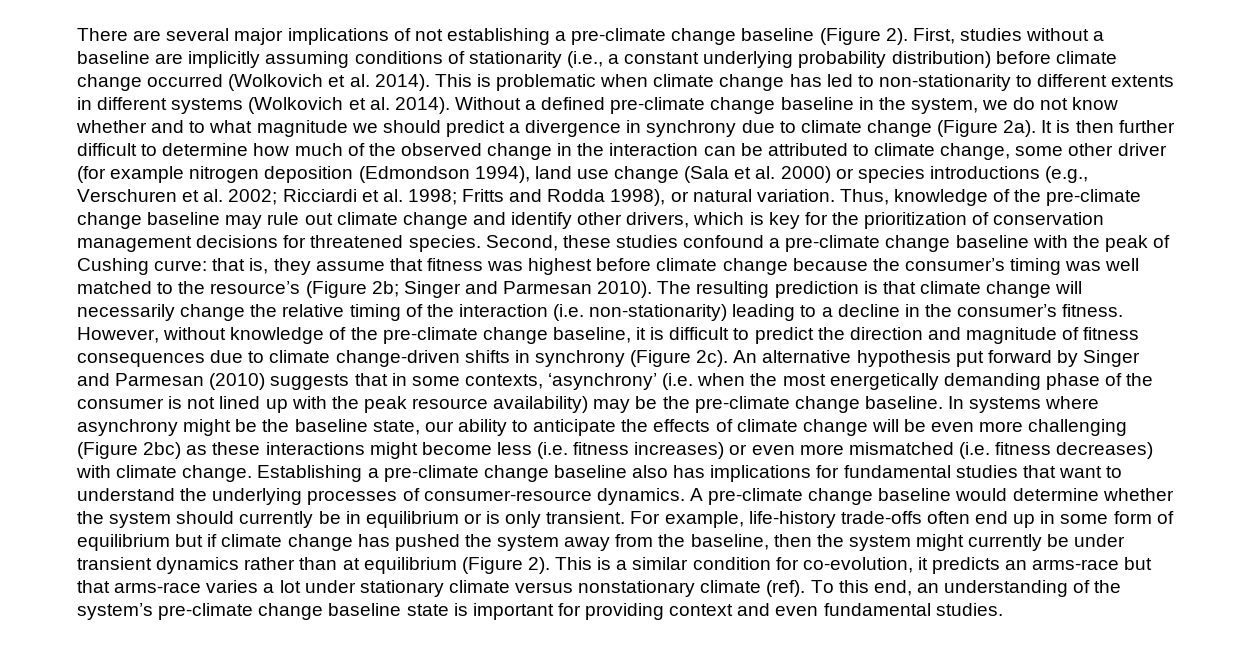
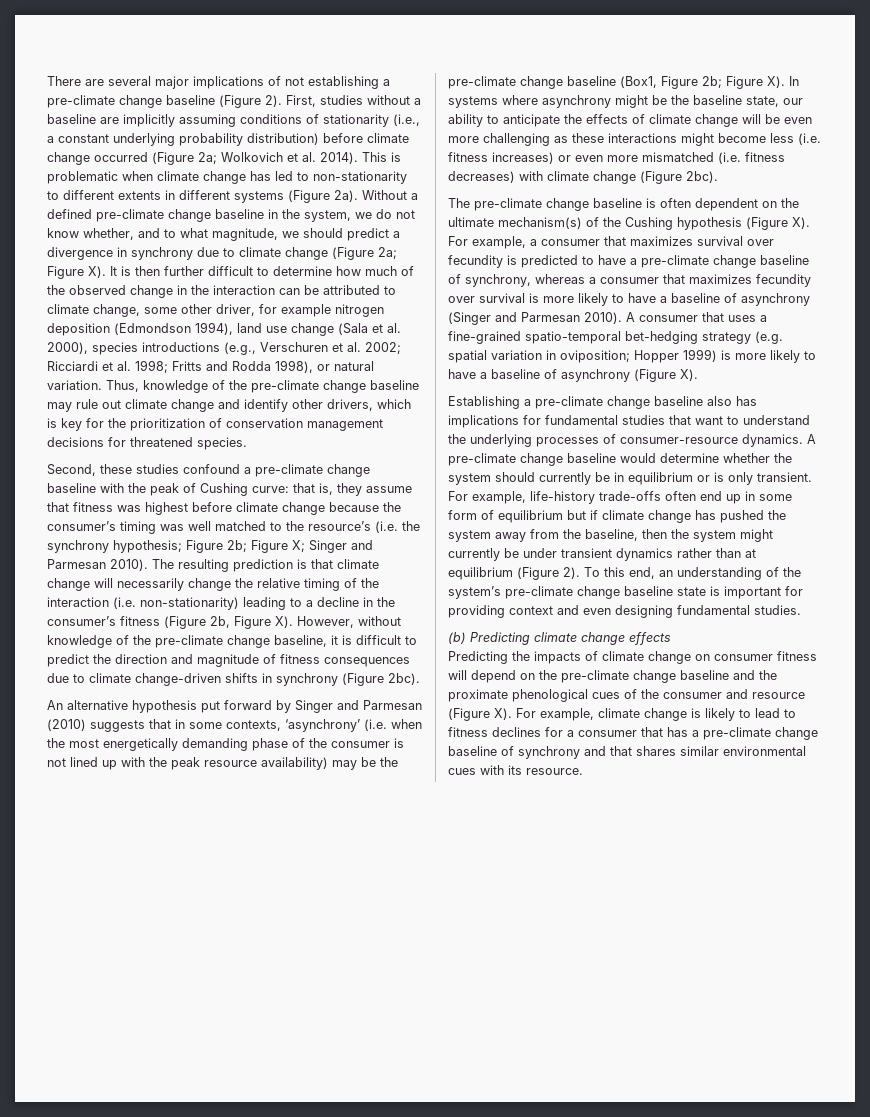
- First, studies without a baseline are implicitly assuming conditions of stationarity (i.e., a constant underlying probability distribution) before climate change occurred (Wolkovich et al. 2014).
+ First, studies without a baseline are implicitly assuming conditions of stationarity (i.e., a constant underlying probability distribution) before climate change occurred (Figure 2a; Wolkovich et al. 2014).
- This is problematic when climate change has led to non-stationarity to different extents in different systems (Wolkovich et al. 2014).
+ This is problematic when climate change has led to non-stationarity to different extents in different systems (Figure 2a).
- Without a defined pre-climate change baseline in the system, we do not know whether and to what magnitude we should predict a divergence in synchrony due to climate change (Figure 2a). It is then further difficult to determine how much of the observed change in the interaction can be attributed to climate change, some other driver (for example nitrogen deposition (Edmondson 1994), land use change (Sala et al. 2000) or species introductions (e.g., Verschuren et al. 2002;
+ Without a defined pre-climate change baseline in the system, we do not know whether, and to what magnitude, we should predict a divergence in synchrony due to climate change (Figure 2a; Figure X). It is then further difficult to determine how much of the observed change in the interaction can be attributed to climate change, some other driver, for example nitrogen deposition (Edmondson 1994), land use change (Sala et al. 2000), species introductions (e.g., Verschuren et al. 2002;
- Thus, knowledge of the pre-climate change baseline may rule out climate change and identify other drivers, which is key for the prioritization of conservation management decisions for threatened species. Second, these studies confound a pre-climate change baseline with the peak of Cushing curve:
+ Thus, knowledge of the pre-climate change baseline may rule out climate change and identify other drivers, which is key for the prioritization of conservation management decisions for threatened species.
+ Second, these studies confound a pre-climate change baseline with the peak of Cushing curve:
- that is, they assume that fitness was highest before climate change because the consumer’s timing was well matched to the resource’s (Figure 2b;
+ that is, they assume that fitness was highest before climate change because the consumer’s timing was well matched to the resource’s (i.e. the synchrony hypothesis; Figure 2b; Figure X;
- The resulting prediction is that climate change will necessarily change the relative timing of the interaction (i.e. non-stationarity) leading to a decline in the consumer’s fitness. However, without knowledge of the pre-climate change baseline, it is difficult to predict the direction and magnitude of fitness consequences due to climate change-driven shifts in synchrony (Figure 2c). An alternative hypothesis put forward by Singer and Parmesan (2010) suggests that in some contexts, ‘asynchrony’ (i.e. when the most energetically demanding phase of the consumer is not lined up with the peak resource availability) may be the pre-climate change baseline. In systems where asynchrony might be the baseline state, our ability to anticipate the effects of climate change will be even more challenging (Figure 2bc) as these interactions might become less (i.e. fitness increases) or even more mismatched (i.e. fitness decreases) with climate change. Establishing a pre-climate change baseline also has implications for fundamental studies that want to understand the underlying processes of consumer-resource dynamics.
+ The resulting prediction is that climate change will necessarily change the relative timing of the interaction (i.e. non-stationarity) leading to a decline in the consumer’s fitness (Figure 2b, Figure X). However, without knowledge of the pre-climate change baseline, it is difficult to predict the direction and magnitude of fitness consequences due to climate change-driven shifts in synchrony (Figure 2bc).
+ An alternative hypothesis put forward by Singer and Parmesan (2010) suggests that in some contexts, ‘asynchrony’ (i.e. when the most energetically demanding phase of the consumer is not lined up with the peak resource availability) may be the pre-climate change baseline (Box1, Figure 2b; Figure X). In systems where asynchrony might be the baseline state, our ability to anticipate the effects of climate change will be even more challenging as these interactions might become less (i.e. fitness increases) or even more mismatched (i.e. fitness decreases) with climate change (Figure 2bc).
+ The pre-climate change baseline is often dependent on the ultimate mechanism(s) of the Cushing hypothesis (Figure X). For example, a consumer that maximizes survival over fecundity is predicted to have a pre-climate change baseline of synchrony, whereas a consumer that maximizes fecundity over survival is more likely to have a baseline of asynchrony (Singer and Parmesan 2010). A consumer that uses a fine-grained spatio-temporal bet-hedging strategy (e.g. spatial variation in oviposition; Hopper 1999) is more likely to have a baseline of asynchrony (Figure X).
+ Establishing a pre-climate change baseline also has implications for fundamental studies that want to understand the underlying processes of consumer-resource dynamics.
- This is a similar condition for co-evolution, it predicts an arms-race but that arms-race varies a lot under stationary climate versus nonstationary climate (ref).
- To this end, an understanding of the system’s pre-climate change baseline state is important for providing context and even fundamental studies.
+ To this end, an understanding of the system’s pre-climate change baseline state is important for providing context and even designing fundamental studies.
+ (b) Predicting climate change effects
+ Predicting the impacts of climate change on consumer fitness will depend on the pre-climate change baseline and the proximate phenological cues of the consumer and resource (Figure X). For example, climate change is likely to lead to fitness declines for a consumer that has a pre-climate change baseline of synchrony and that shares similar environmental cues with its resource.

